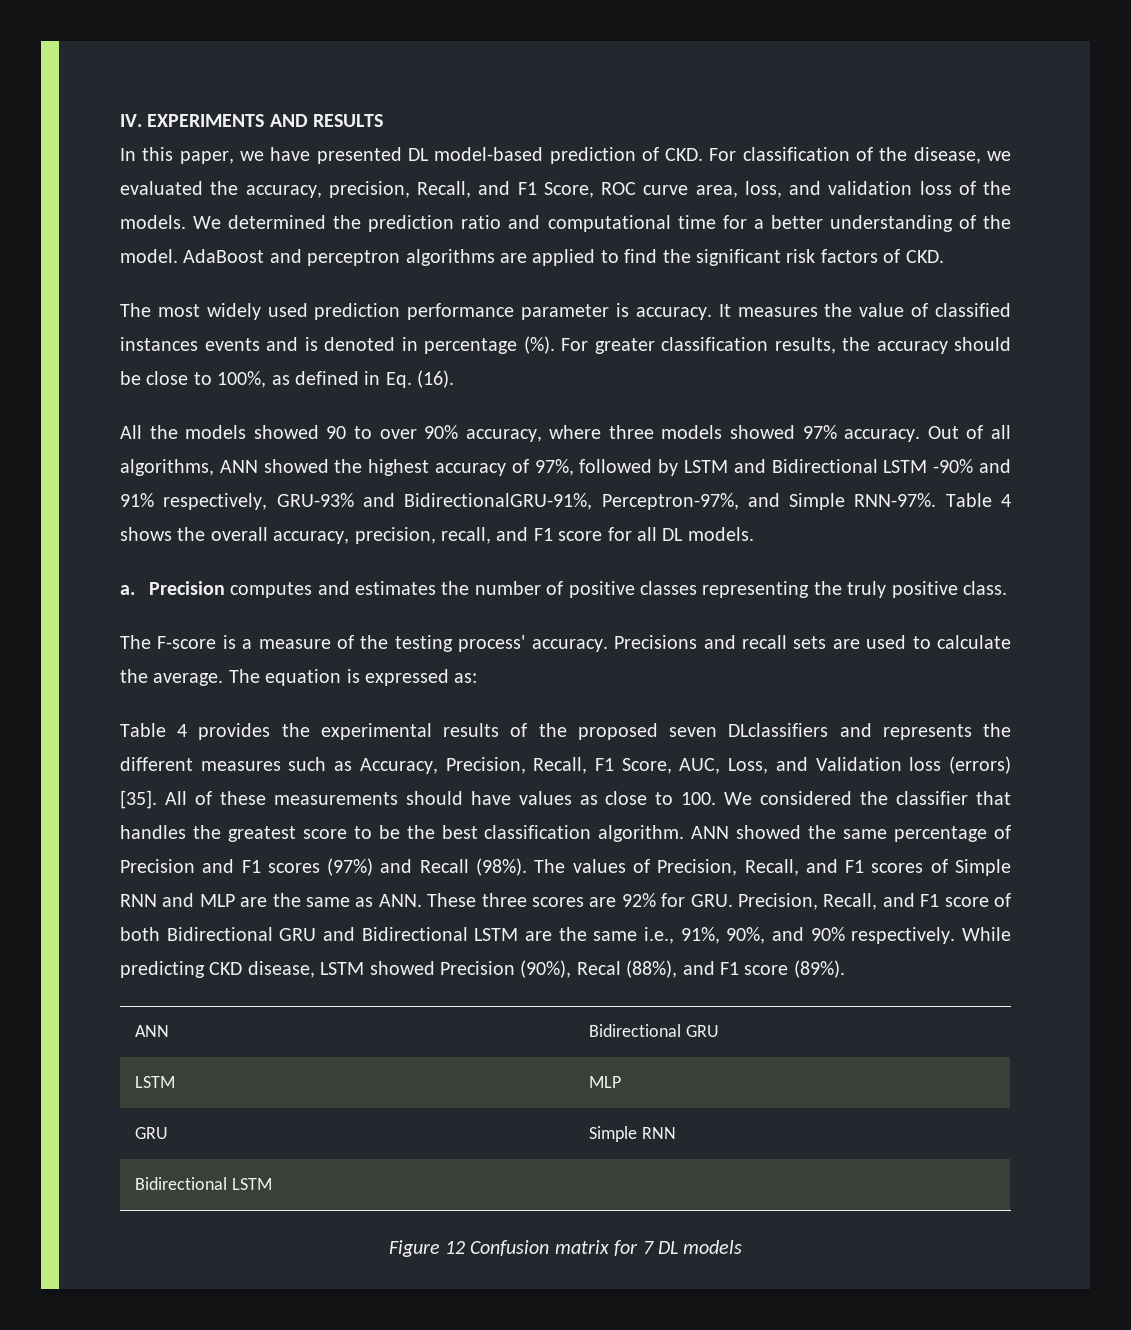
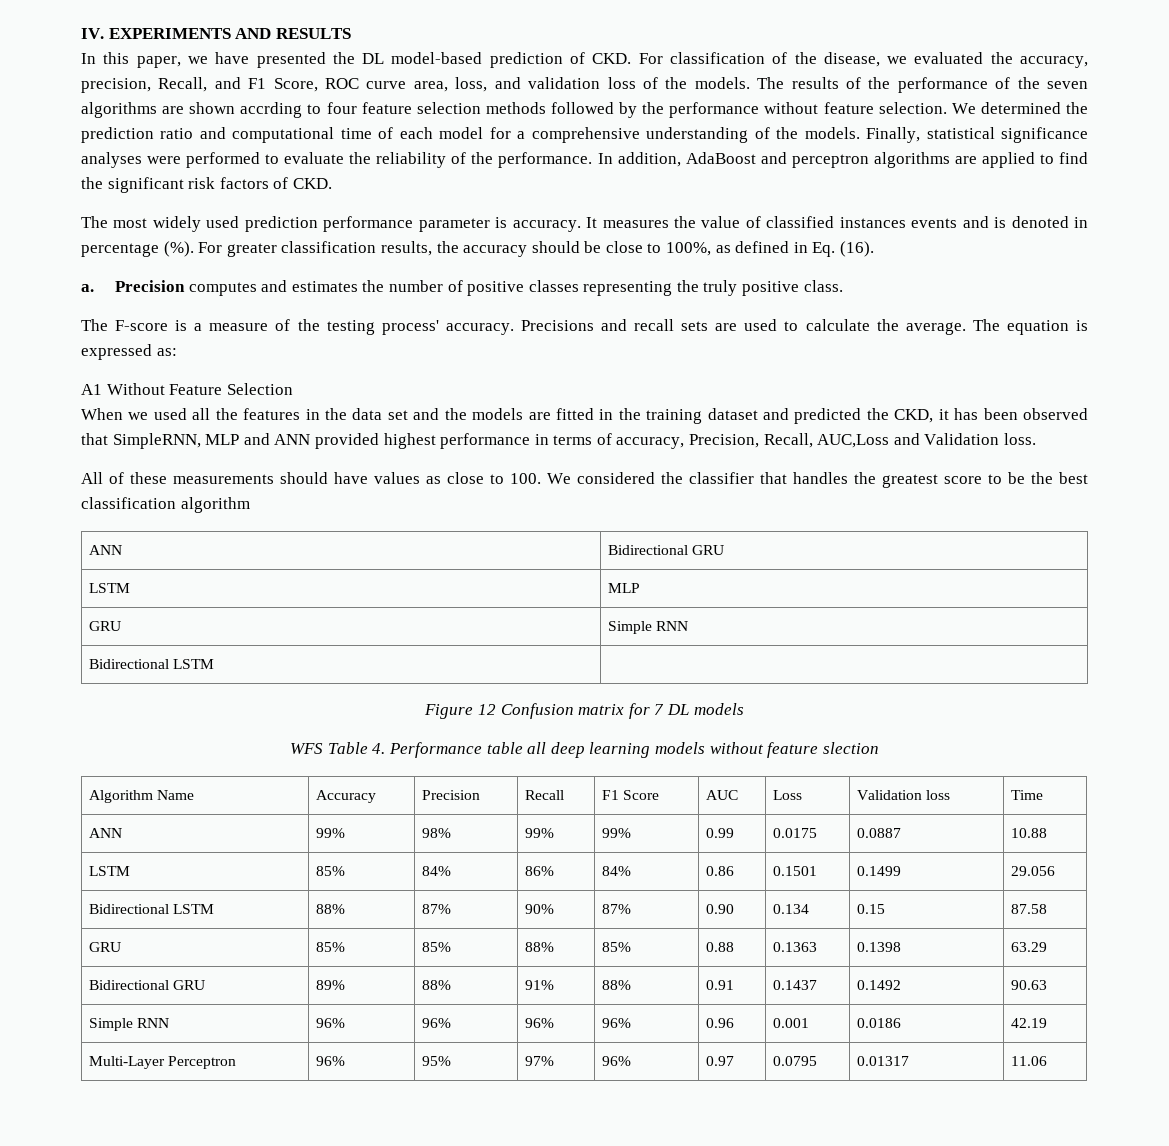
- In this paper, we have presented DL model-based prediction of CKD. For classification of the disease, we evaluated the accuracy, precision, Recall, and F1 Score, ROC curve area, loss, and validation loss of the models.
+ In this paper, we have presented the DL model-based prediction of CKD. For classification of the disease, we evaluated the accuracy, precision, Recall, and F1 Score, ROC curve area, loss, and validation loss of the models.
+ The results of the performance of the seven algorithms are shown accrding to four feature selection methods followed by the performance without feature selection.
- We determined the prediction ratio and computational time for a better understanding of the model. AdaBoost and perceptron algorithms are applied to find the significant risk factors of CKD.
+ We determined the prediction ratio and computational time of each model for a comprehensive understanding of the models. Finally, statistical significance analyses were performed to evaluate the reliability of the performance. In addition, AdaBoost and perceptron algorithms are applied to find the significant risk factors of CKD.
- All the models showed 90 to over 90% accuracy, where three models showed 97% accuracy. Out of all algorithms, ANN showed the highest accuracy of 97%, followed by LSTM and Bidirectional LSTM -90% and 91% respectively, GRU-93% and BidirectionalGRU-91%, Perceptron-97%, and Simple RNN-97%. Table 4 shows the overall accuracy, precision, recall, and F1 score for all DL models.
- Table 4 provides the experimental results of the proposed seven DLclassifiers and represents the different measures such as Accuracy, Precision, Recall, F1 Score, AUC, Loss, and Validation loss (errors) [35]. All of these measurements should have values as close to 100. We considered the classifier that handles the greatest score to be the best classification algorithm. ANN showed the same percentage of Precision and F1 scores (97%) and Recall (98%). The values of Precision, Recall, and F1 scores of Simple RNN and MLP are the same as ANN. These three scores are 92% for GRU. Precision, Recall, and F1 score of both Bidirectional GRU and Bidirectional LSTM are the same i.e., 91%, 90%, and 90% respectively. While predicting CKD disease, LSTM showed Precision (90%), Recal (88%), and F1 score (89%).
+ A1 Without Feature Selection
+ When we used all the features in the data set and the models are fitted in the training dataset and predicted the CKD, it has been observed that SimpleRNN, MLP and ANN provided highest performance in terms of accuracy, Precision, Recall, AUC,Loss and Validation loss.
+ All of these measurements should have values as close to 100. We considered the classifier that handles the greatest score to be the best classification algorithm
+ WFS Table 4. Performance table all deep learning models without feature slection
+ Algorithm Name | Accuracy | Precision | Recall | F1 Score | AUC | Loss | Validation loss | Time
+ ANN | 99% | 98% | 99% | 99% | 0.99 | 0.0175 | 0.0887 | 10.88
+ LSTM | 85% | 84% | 86% | 84% | 0.86 | 0.1501 | 0.1499 | 29.056
+ Bidirectional LSTM | 88% | 87% | 90% | 87% | 0.90 | 0.134 | 0.15 | 87.58
+ GRU | 85% | 85% | 88% | 85% | 0.88 | 0.1363 | 0.1398 | 63.29
+ Bidirectional GRU | 89% | 88% | 91% | 88% | 0.91 | 0.1437 | 0.1492 | 90.63
+ Simple RNN | 96% | 96% | 96% | 96% | 0.96 | 0.001 | 0.0186 | 42.19
+ Multi-Layer Perceptron | 96% | 95% | 97% | 96% | 0.97 | 0.0795 | 0.01317 | 11.06

